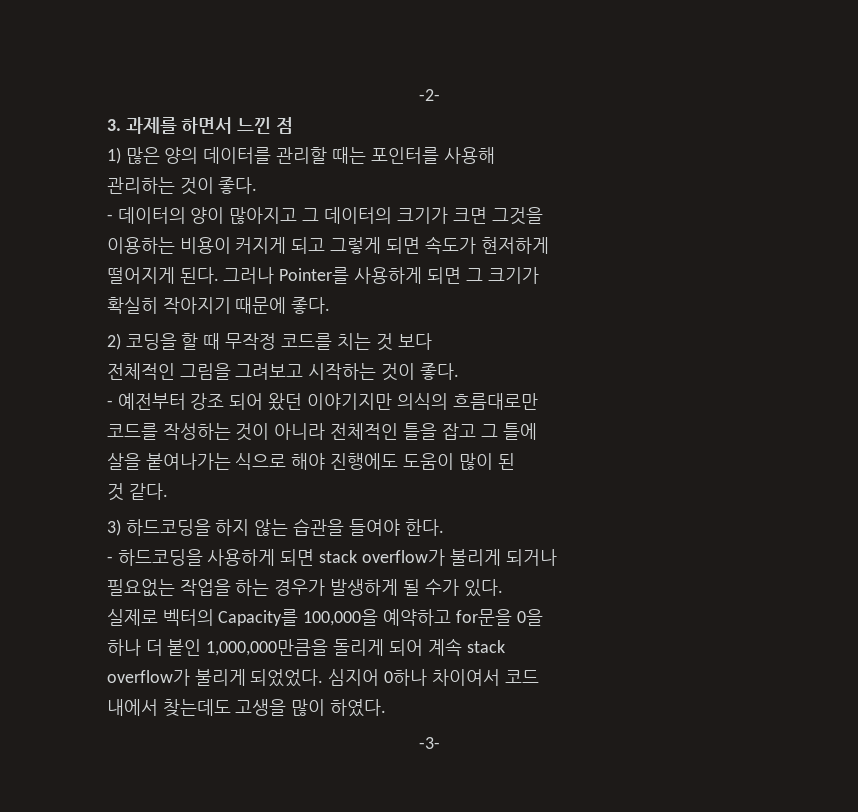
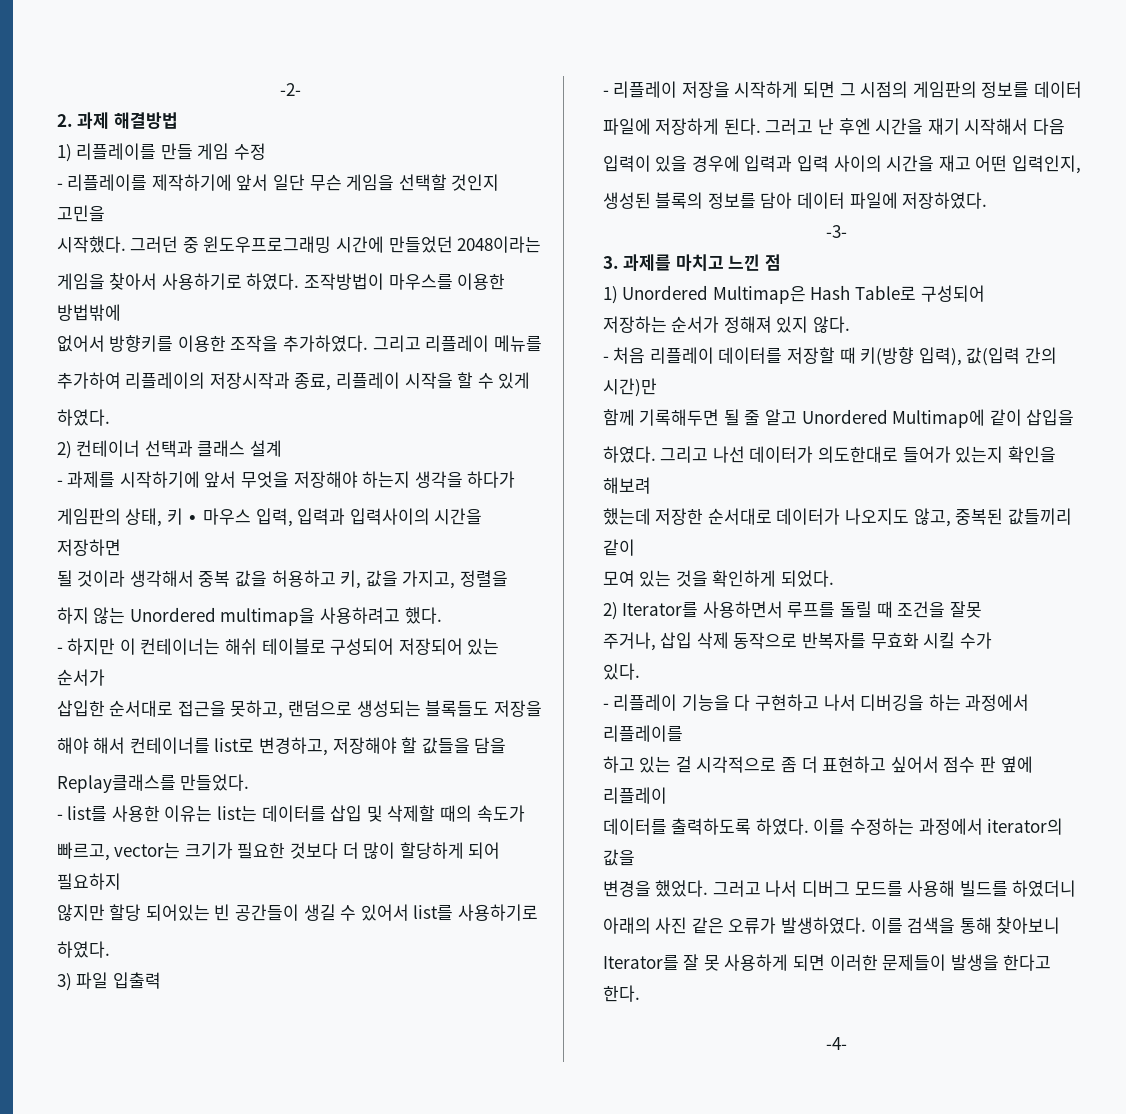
+ 2. 과제 해결방법
+ 1) 리플레이를 만들 게임 수정
+ - 리플레이를 제작하기에 앞서 일단 무슨 게임을 선택할 것인지 고민을
+ 시작했다. 그러던 중 윈도우프로그래밍 시간에 만들었던 2048이라는
+ 게임을 찾아서 사용하기로 하였다. 조작방법이 마우스를 이용한 방법밖에
+ 없어서 방향키를 이용한 조작을 추가하였다. 그리고 리플레이 메뉴를
+ 추가하여 리플레이의 저장시작과 종료, 리플레이 시작을 할 수 있게
+ 하였다.
+ 2) 컨테이너 선택과 클래스 설계
+ - 과제를 시작하기에 앞서 무엇을 저장해야 하는지 생각을 하다가
+ 게임판의 상태, 키 ∙ 마우스 입력, 입력과 입력사이의 시간을 저장하면
+ 될 것이라 생각해서 중복 값을 허용하고 키, 값을 가지고, 정렬을
+ 하지 않는 Unordered multimap을 사용하려고 했다.
+ - 하지만 이 컨테이너는 해쉬 테이블로 구성되어 저장되어 있는 순서가
+ 삽입한 순서대로 접근을 못하고, 랜덤으로 생성되는 블록들도 저장을
+ 해야 해서 컨테이너를 list로 변경하고, 저장해야 할 값들을 담을
+ Replay클래스를 만들었다.
+ - list를 사용한 이유는 list는 데이터를 삽입 및 삭제할 때의 속도가
+ 빠르고, vector는 크기가 필요한 것보다 더 많이 할당하게 되어 필요하지
+ 않지만 할당 되어있는 빈 공간들이 생길 수 있어서 list를 사용하기로
+ 하였다.
+ 3) 파일 입출력
+ - 리플레이 저장을 시작하게 되면 그 시점의 게임판의 정보를 데이터
+ 파일에 저장하게 된다. 그러고 난 후엔 시간을 재기 시작해서 다음
+ 입력이 있을 경우에 입력과 입력 사이의 시간을 재고 어떤 입력인지,
+ 생성된 블록의 정보를 담아 데이터 파일에 저장하였다.
+ -3-
- 3. 과제를 하면서 느낀 점
+ 3. 과제를 마치고 느낀 점
- 1) 많은 양의 데이터를 관리할 때는 포인터를 사용해
- 관리하는 것이 좋다.
- - 데이터의 양이 많아지고 그 데이터의 크기가 크면 그것을
- 이용하는 비용이 커지게 되고 그렇게 되면 속도가 현저하게
- 떨어지게 된다. 그러나 Pointer를 사용하게 되면 그 크기가
- 확실히 작아지기 때문에 좋다.
- 2) 코딩을 할 때 무작정 코드를 치는 것 보다
- 전체적인 그림을 그려보고 시작하는 것이 좋다.
- - 예전부터 강조 되어 왔던 이야기지만 의식의 흐름대로만
- 코드를 작성하는 것이 아니라 전체적인 틀을 잡고 그 틀에
- 살을 붙여나가는 식으로 해야 진행에도 도움이 많이 된
- 것 같다.
- 3) 하드코딩을 하지 않는 습관을 들여야 한다.
- - 하드코딩을 사용하게 되면 stack overflow가 불리게 되거나
- 필요없는 작업을 하는 경우가 발생하게 될 수가 있다.
- 실제로 벡터의 Capacity를 100,000을 예약하고 for문을 0을
- 하나 더 붙인 1,000,000만큼을 돌리게 되어 계속 stack
- overflow가 불리게 되었었다. 심지어 0하나 차이여서 코드
- 내에서 찾는데도 고생을 많이 하였다.
- -3-
+ 1) Unordered Multimap은 Hash Table로 구성되어
+ 저장하는 순서가 정해져 있지 않다.
+ - 처음 리플레이 데이터를 저장할 때 키(방향 입력), 값(입력 간의 시간)만
+ 함께 기록해두면 될 줄 알고 Unordered Multimap에 같이 삽입을
+ 하였다. 그리고 나선 데이터가 의도한대로 들어가 있는지 확인을 해보려
+ 했는데 저장한 순서대로 데이터가 나오지도 않고, 중복된 값들끼리 같이
+ 모여 있는 것을 확인하게 되었다.
+ 2) Iterator를 사용하면서 루프를 돌릴 때 조건을 잘못
+ 주거나, 삽입 삭제 동작으로 반복자를 무효화 시킬 수가
+ 있다.
+ - 리플레이 기능을 다 구현하고 나서 디버깅을 하는 과정에서 리플레이를
+ 하고 있는 걸 시각적으로 좀 더 표현하고 싶어서 점수 판 옆에 리플레이
+ 데이터를 출력하도록 하였다. 이를 수정하는 과정에서 iterator의 값을
+ 변경을 했었다. 그러고 나서 디버그 모드를 사용해 빌드를 하였더니
+ 아래의 사진 같은 오류가 발생하였다. 이를 검색을 통해 찾아보니
+ Iterator를 잘 못 사용하게 되면 이러한 문제들이 발생을 한다고 한다.
+ -4-

